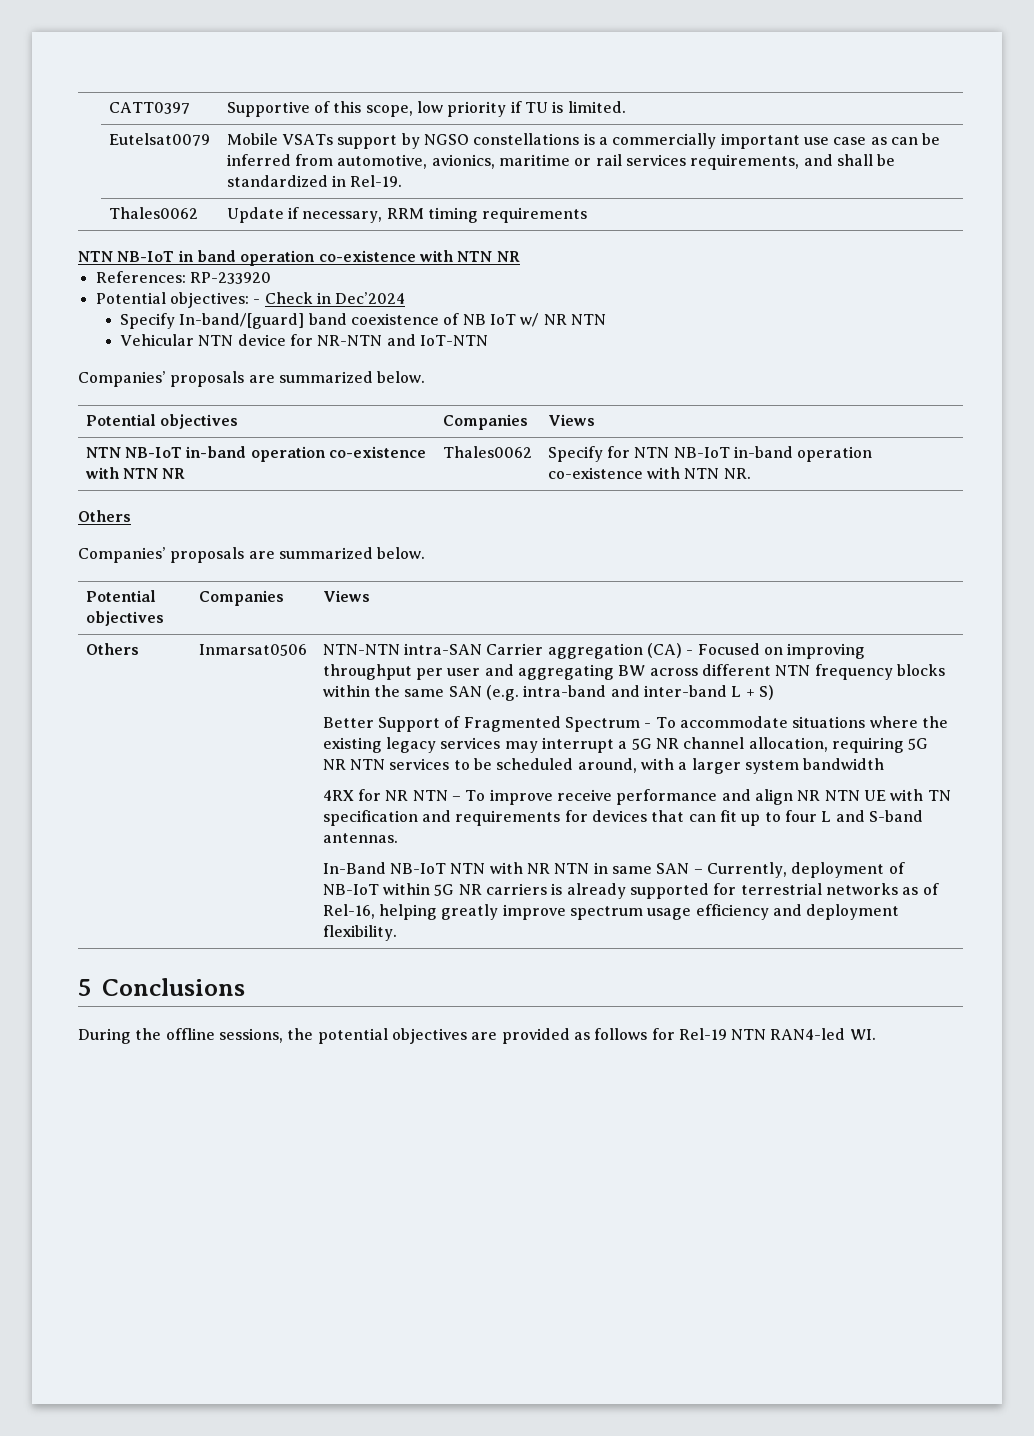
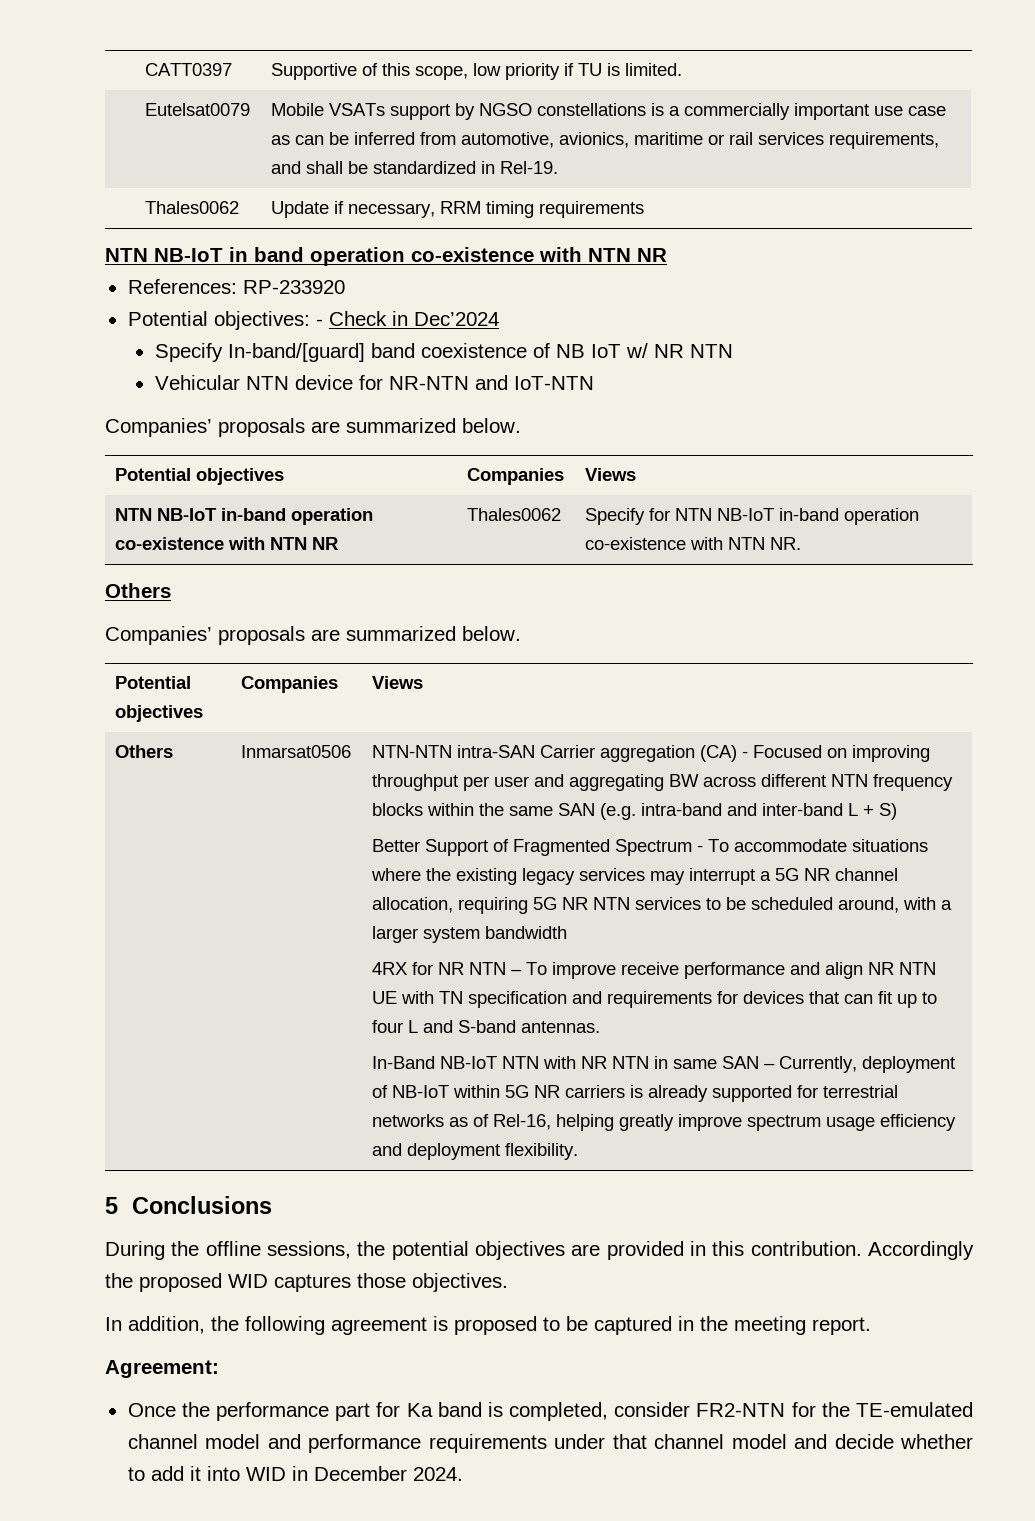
- During the offline sessions, the potential objectives are provided as follows for Rel-19 NTN RAN4-led WI.
+ During the offline sessions, the potential objectives are provided in this contribution. Accordingly the proposed WID captures those objectives.
+ In addition, the following agreement is proposed to be captured in the meeting report.
+ Agreement:
+ Once the performance part for Ka band is completed, consider FR2-NTN for the TE-emulated channel model and performance requirements under that channel model and decide whether to add it into WID in December 2024.

